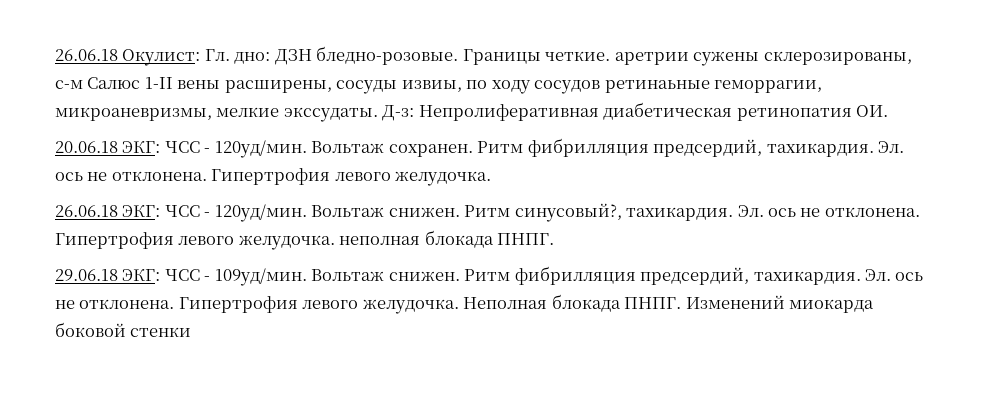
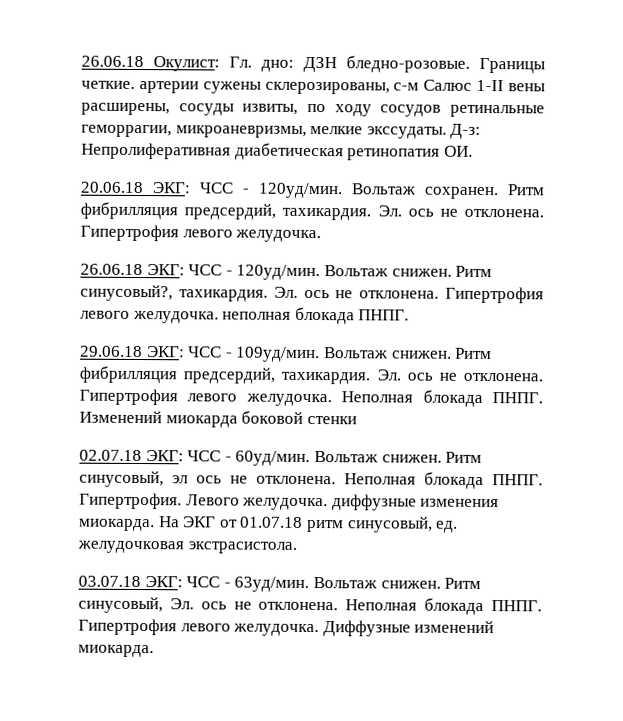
- Границы четкие. аретрии сужены склерозированы, с-м Салюс 1-II вены расширены, сосуды извиы, по ходу сосудов ретинаьные геморрагии, микроаневризмы, мелкие экссудаты.
+ Границы четкие. артерии сужены склерозированы, с-м Салюс 1-II вены расширены, сосуды извиты, по ходу сосудов ретинальные геморрагии, микроаневризмы, мелкие экссудаты.
+ 02.07.18 ЭКГ: ЧСС - 60уд/мин. Вольтаж снижен. Ритм синусовый, эл ось не отклонена. Неполная блокада ПНПГ. Гипертрофия. Левого желудочка. диффузные изменения миокарда. На ЭКГ от 01.07.18 ритм синусовый, ед. желудочковая экстрасистола.
+ 03.07.18 ЭКГ: ЧСС - 63уд/мин. Вольтаж снижен. Ритм синусовый, Эл. ось не отклонена. Неполная блокада ПНПГ. Гипертрофия левого желудочка. Диффузные изменений миокарда.

